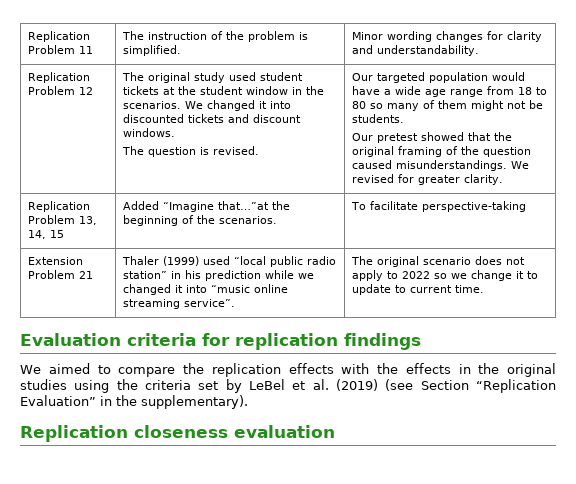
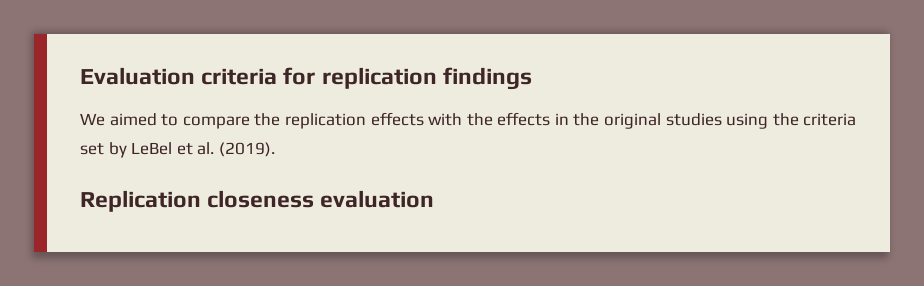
- Replication Problem 11 | The instruction of the problem is simplified. | Minor wording changes for clarity and understandability.
- Replication Problem 12 | The original study used student tickets at the student window in the scenarios. We changed it into discounted tickets and discount windows.
- The question is revised. | Our targeted population would have a wide age range from 18 to 80 so many of them might not be students.
- Our pretest showed that the original framing of the question caused misunderstandings. We revised for greater clarity.
- Replication Problem 13, 14, 15 | Added “Imagine that…”at the beginning of the scenarios. | To facilitate perspective-taking
- Extension Problem 21 | Thaler (1999) used “local public radio station” in his prediction while we changed it into “music online streaming service”. | The original scenario does not apply to 2022 so we change it to update to current time.
- We aimed to compare the replication effects with the effects in the original studies using the criteria set by LeBel et al. (2019) (see Section “Replication Evaluation” in the supplementary).
+ We aimed to compare the replication effects with the effects in the original studies using the criteria set by LeBel et al. (2019).

